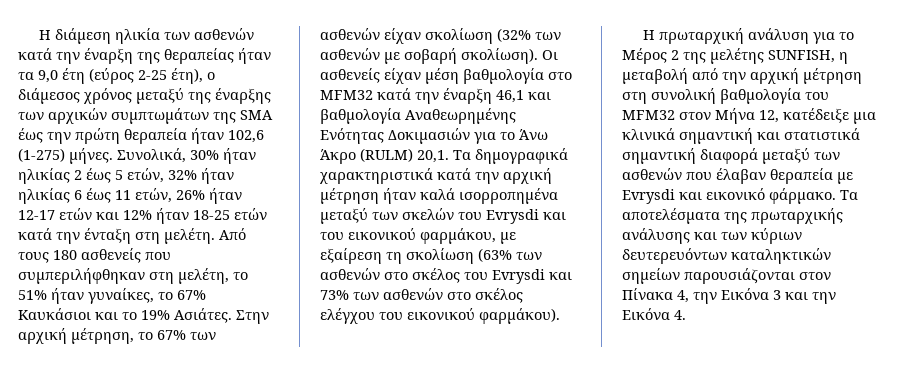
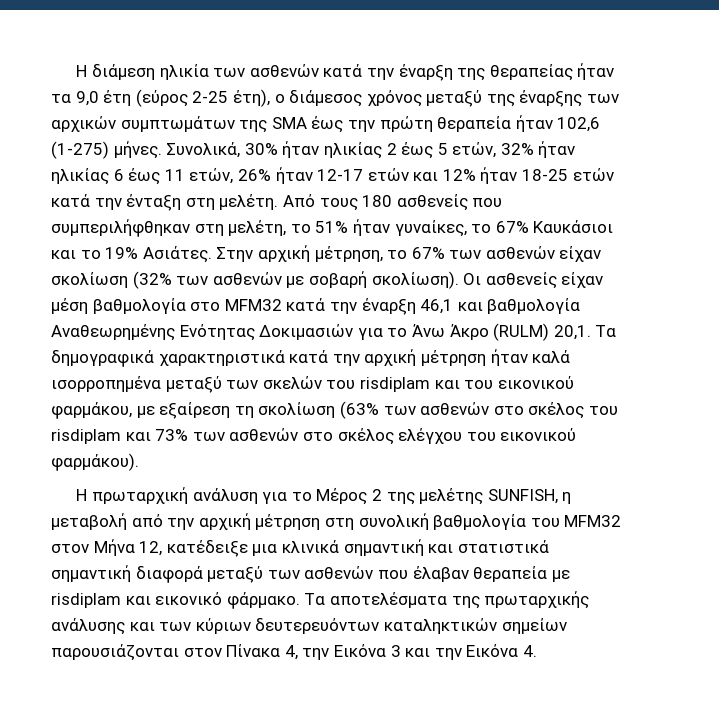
- Τα δημογραφικά χαρακτηριστικά κατά την αρχική μέτρηση ήταν καλά ισορροπημένα μεταξύ των σκελών του Evrysdi και του εικονικού φαρμάκου, με εξαίρεση τη σκολίωση (63% των ασθενών στο σκέλος του Evrysdi και 73% των ασθενών στο σκέλος ελέγχου του εικονικού φαρμάκου).
+ Τα δημογραφικά χαρακτηριστικά κατά την αρχική μέτρηση ήταν καλά ισορροπημένα μεταξύ των σκελών του risdiplam και του εικονικού φαρμάκου, με εξαίρεση τη σκολίωση (63% των ασθενών στο σκέλος του risdiplam και 73% των ασθενών στο σκέλος ελέγχου του εικονικού φαρμάκου).
- Η πρωταρχική ανάλυση για το Μέρος 2 της μελέτης SUNFISH, η μεταβολή από την αρχική μέτρηση στη συνολική βαθμολογία του MFM32 στον Μήνα 12, κατέδειξε μια κλινικά σημαντική και στατιστικά σημαντική διαφορά μεταξύ των ασθενών που έλαβαν θεραπεία με Evrysdi και εικονικό φάρμακο.
+ Η πρωταρχική ανάλυση για το Μέρος 2 της μελέτης SUNFISH, η μεταβολή από την αρχική μέτρηση στη συνολική βαθμολογία του MFM32 στον Μήνα 12, κατέδειξε μια κλινικά σημαντική και στατιστικά σημαντική διαφορά μεταξύ των ασθενών που έλαβαν θεραπεία με risdiplam και εικονικό φάρμακο.

